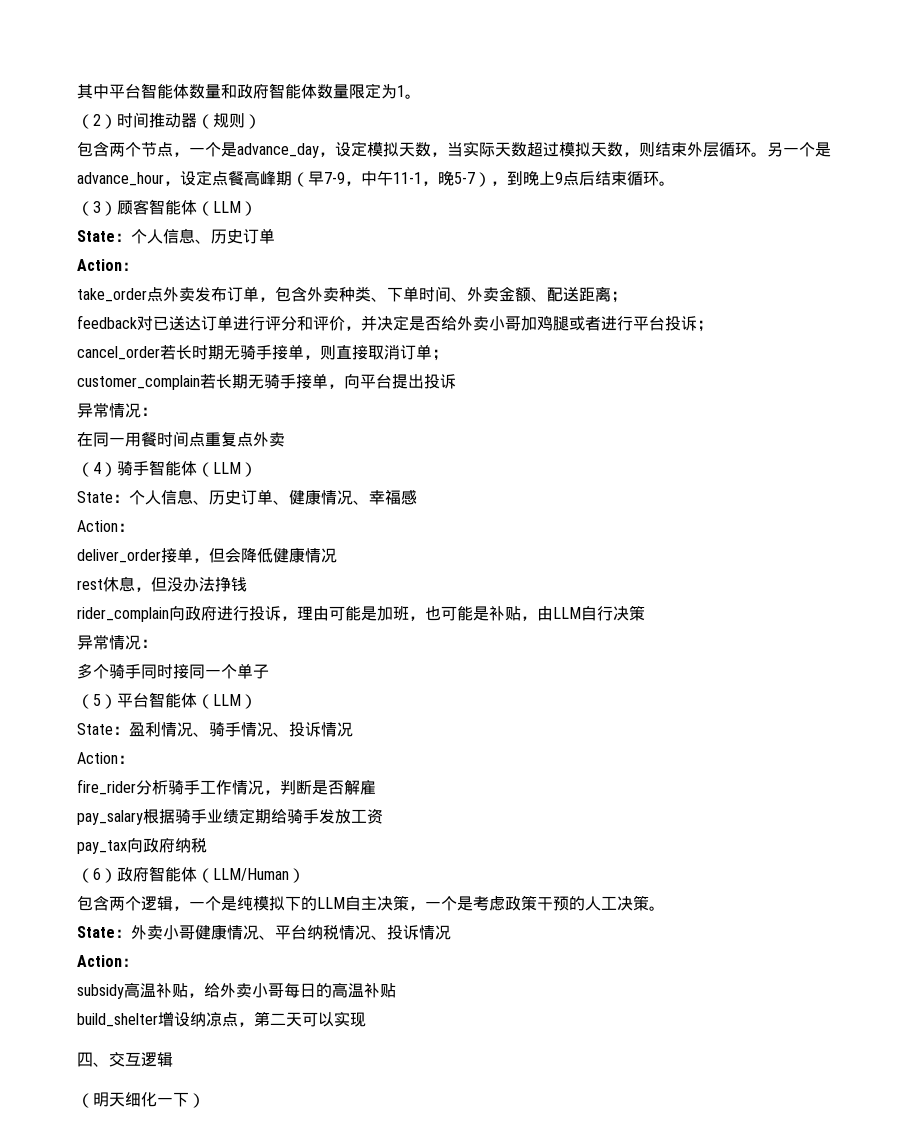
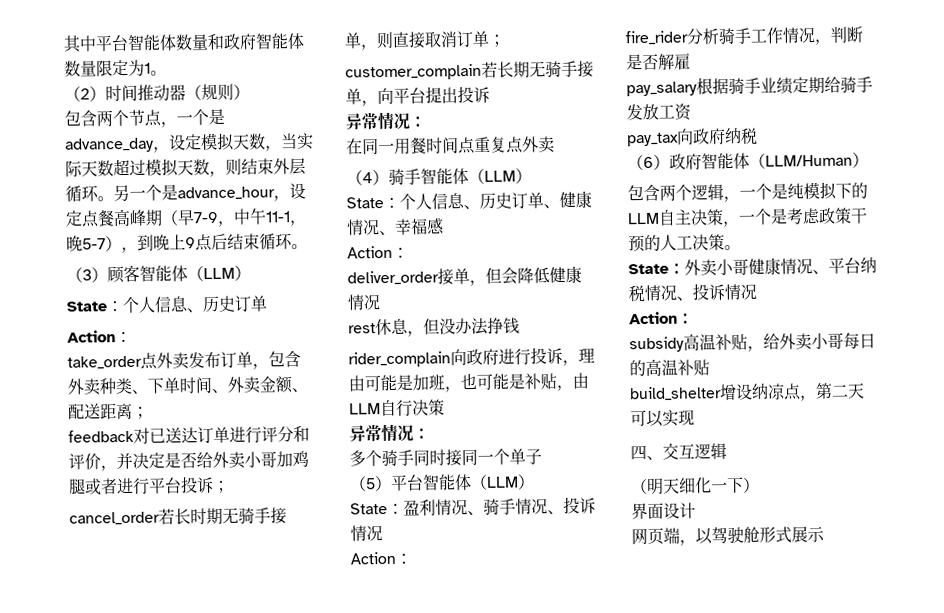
+ 界面设计
+ 网页端，以驾驶舱形式展示

